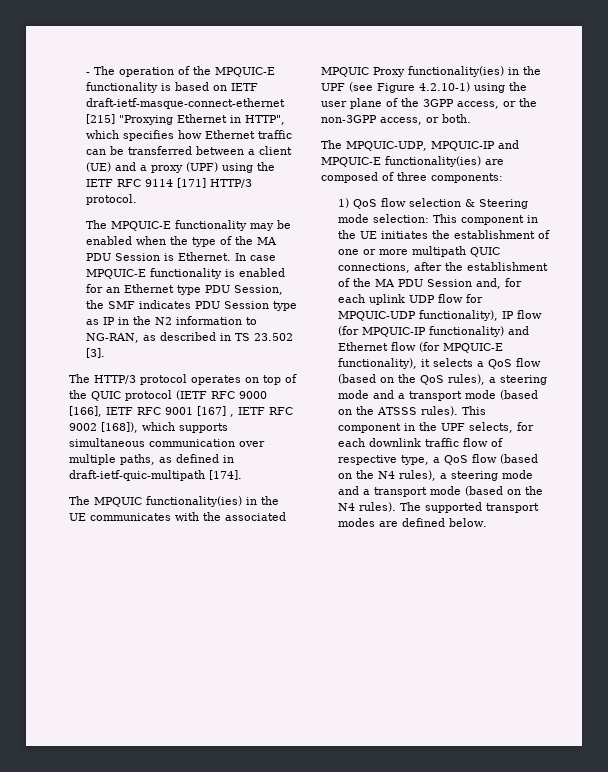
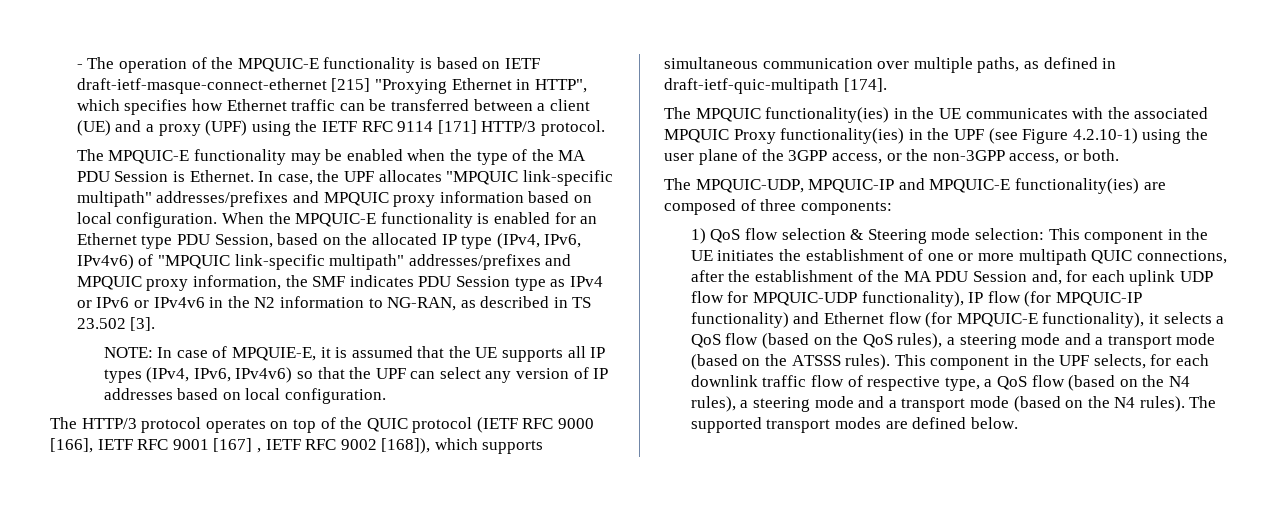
- In case MPQUIC-E functionality is enabled for an Ethernet type PDU Session, the SMF indicates PDU Session type as IP in the N2 information to NG-RAN, as described in TS 23.502 [3].
+ In case, the UPF allocates "MPQUIC link-specific multipath" addresses/prefixes and MPQUIC proxy information based on local configuration. When the MPQUIC-E functionality is enabled for an Ethernet type PDU Session, based on the allocated IP type (IPv4, IPv6, IPv4v6) of "MPQUIC link-specific multipath" addresses/prefixes and MPQUIC proxy information, the SMF indicates PDU Session type as IPv4 or IPv6 or IPv4v6 in the N2 information to NG-RAN, as described in TS 23.502 [3].
+ NOTE: In case of MPQUIE-E, it is assumed that the UE supports all IP types (IPv4, IPv6, IPv4v6) so that the UPF can select any version of IP addresses based on local configuration.

